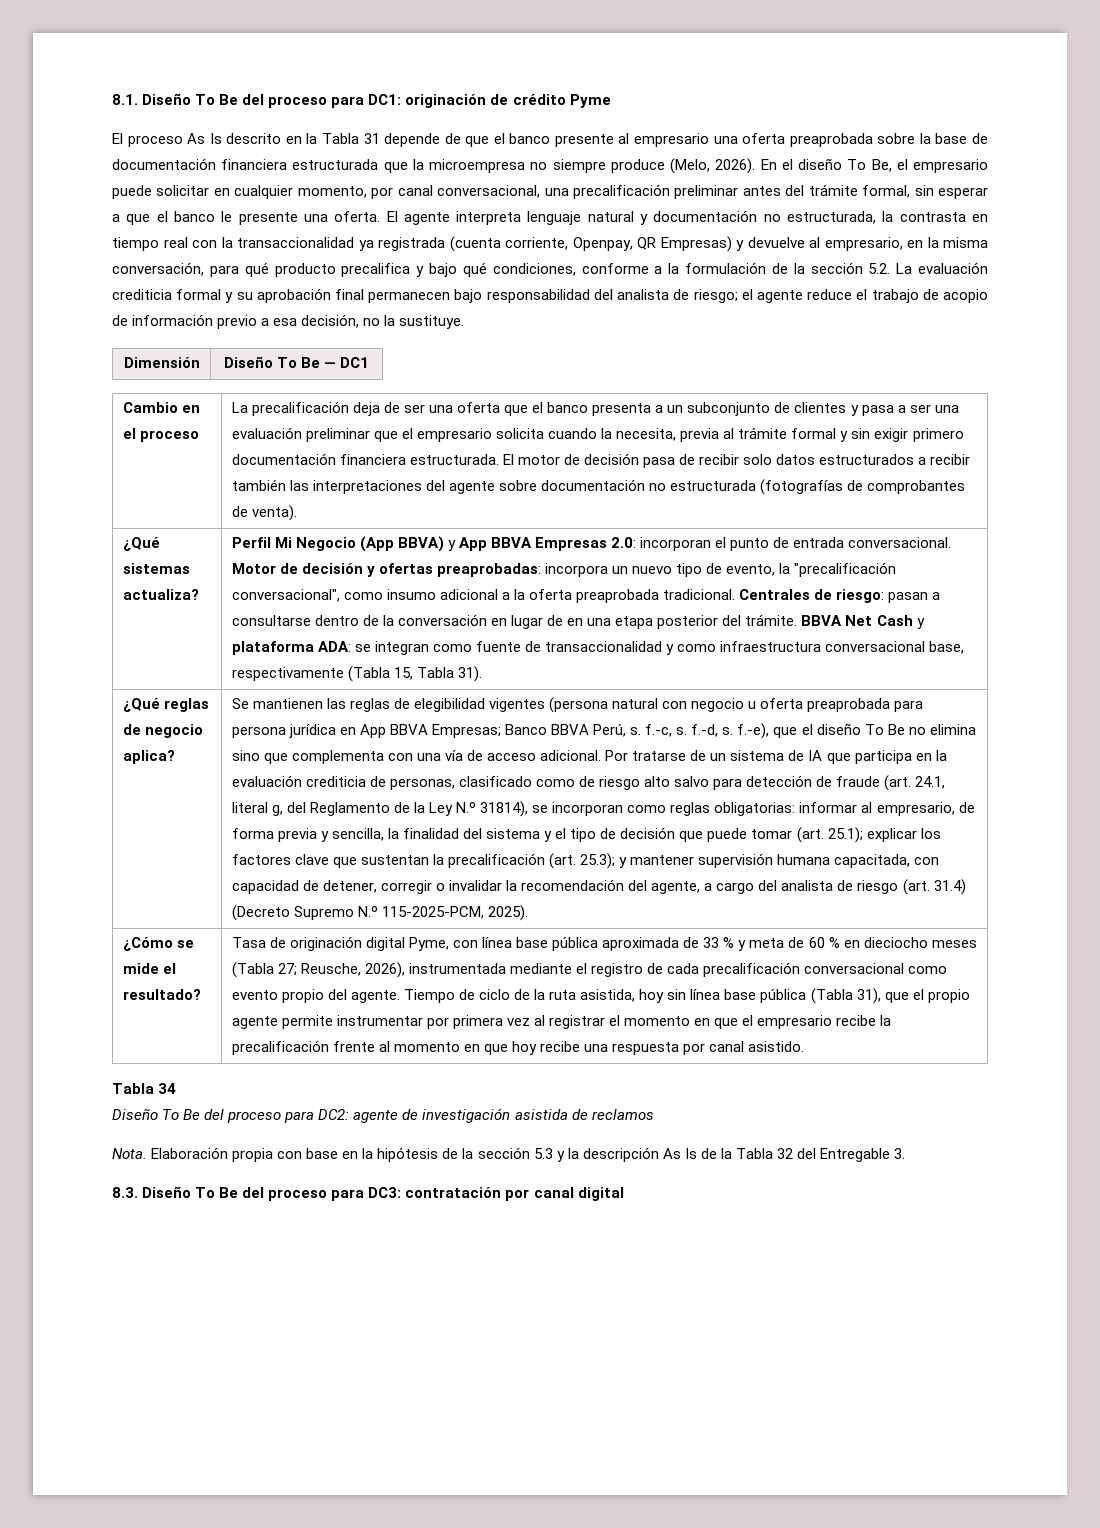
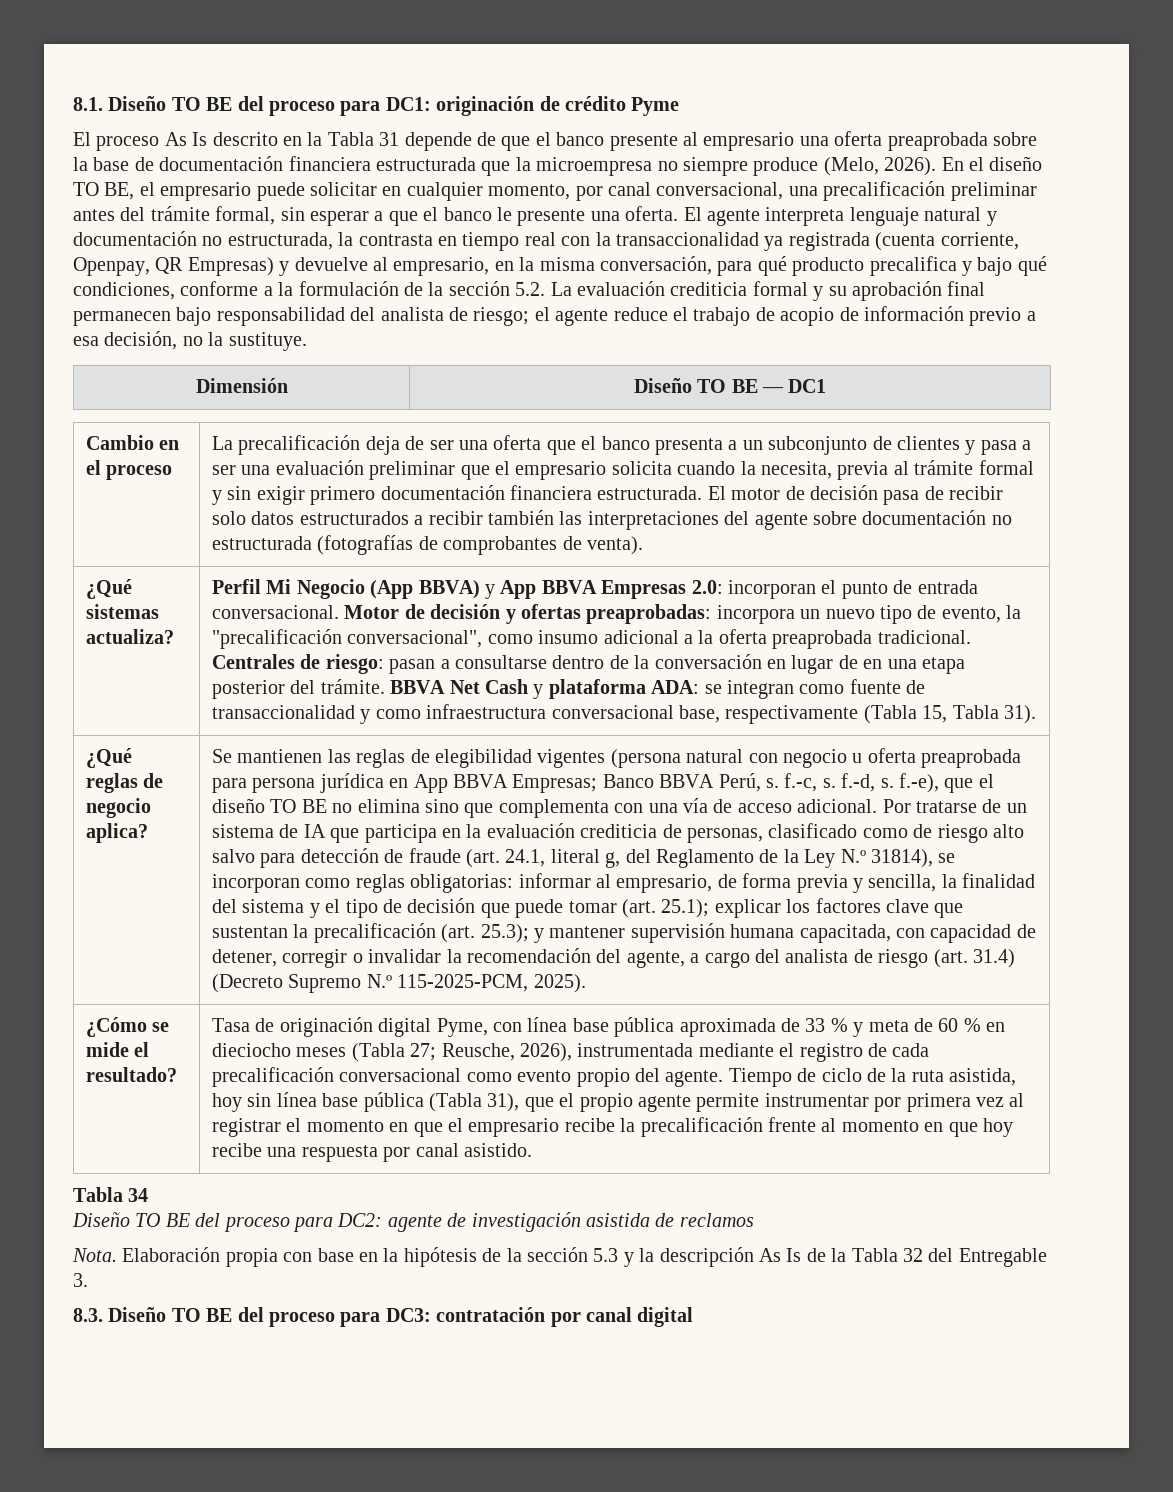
- 8.1. Diseño To Be del proceso para DC1: originación de crédito Pyme
+ 8.1. Diseño TO BE del proceso para DC1: originación de crédito Pyme
- En el diseño To Be, el empresario puede solicitar en cualquier momento, por canal conversacional, una precalificación preliminar antes del trámite formal, sin esperar a que el banco le presente una oferta.
+ En el diseño TO BE, el empresario puede solicitar en cualquier momento, por canal conversacional, una precalificación preliminar antes del trámite formal, sin esperar a que el banco le presente una oferta.
- Dimensión | Diseño To Be — DC1
+ Dimensión | Diseño TO BE — DC1
- Se mantienen las reglas de elegibilidad vigentes (persona natural con negocio u oferta preaprobada para persona jurídica en App BBVA Empresas; Banco BBVA Perú, s. f.-c, s. f.-d, s. f.-e), que el diseño To Be no elimina sino que complementa con una vía de acceso adicional.
+ Se mantienen las reglas de elegibilidad vigentes (persona natural con negocio u oferta preaprobada para persona jurídica en App BBVA Empresas; Banco BBVA Perú, s. f.-c, s. f.-d, s. f.-e), que el diseño TO BE no elimina sino que complementa con una vía de acceso adicional.
- Diseño To Be del proceso para DC2: agente de investigación asistida de reclamos
+ Diseño TO BE del proceso para DC2: agente de investigación asistida de reclamos
- 8.3. Diseño To Be del proceso para DC3: contratación por canal digital
+ 8.3. Diseño TO BE del proceso para DC3: contratación por canal digital

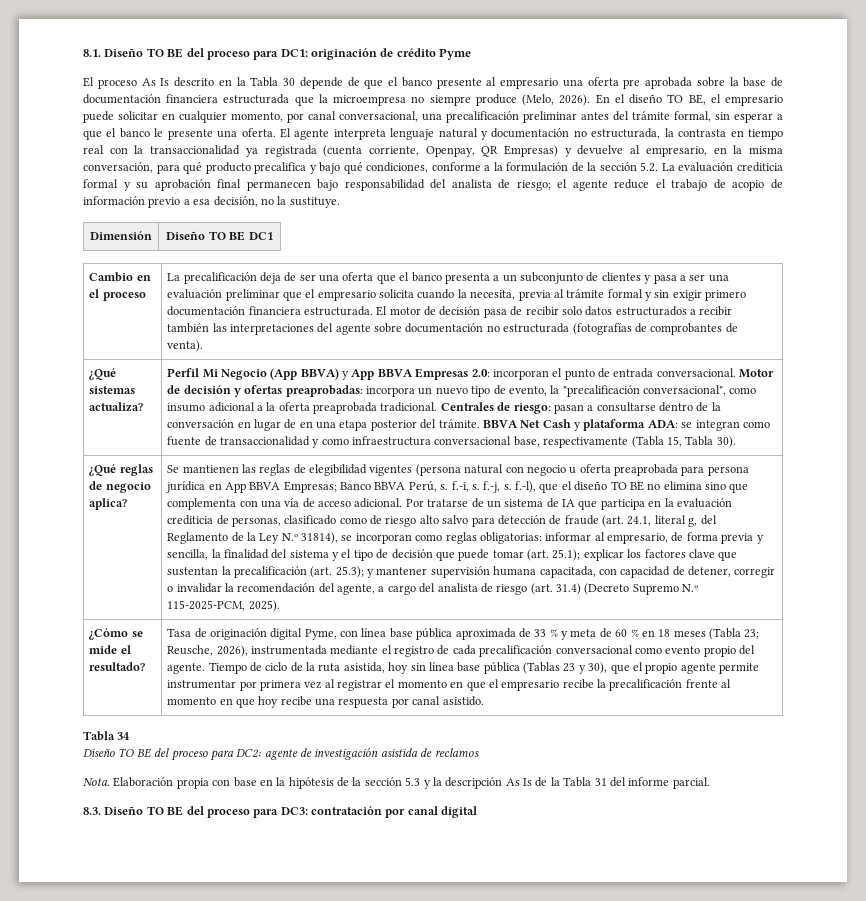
- El proceso As Is descrito en la Tabla 31 depende de que el banco presente al empresario una oferta preaprobada sobre la base de documentación financiera estructurada que la microempresa no siempre produce (Melo, 2026).
+ El proceso As Is descrito en la Tabla 30 depende de que el banco presente al empresario una oferta pre aprobada sobre la base de documentación financiera estructurada que la microempresa no siempre produce (Melo, 2026).
- Dimensión | Diseño TO BE — DC1
+ Dimensión | Diseño TO BE DC1
- BBVA Net Cash y plataforma ADA: se integran como fuente de transaccionalidad y como infraestructura conversacional base, respectivamente (Tabla 15, Tabla 31).
+ BBVA Net Cash y plataforma ADA: se integran como fuente de transaccionalidad y como infraestructura conversacional base, respectivamente (Tabla 15, Tabla 30).
- Se mantienen las reglas de elegibilidad vigentes (persona natural con negocio u oferta preaprobada para persona jurídica en App BBVA Empresas; Banco BBVA Perú, s. f.-c, s. f.-d, s. f.-e), que el diseño TO BE no elimina sino que complementa con una vía de acceso adicional.
+ Se mantienen las reglas de elegibilidad vigentes (persona natural con negocio u oferta preaprobada para persona jurídica en App BBVA Empresas; Banco BBVA Perú, s. f.-i, s. f.-j, s. f.-l), que el diseño TO BE no elimina sino que complementa con una vía de acceso adicional.
- Tasa de originación digital Pyme, con línea base pública aproximada de 33 % y meta de 60 % en dieciocho meses (Tabla 27; Reusche, 2026), instrumentada mediante el registro de cada precalificación conversacional como evento propio del agente.
+ Tasa de originación digital Pyme, con línea base pública aproximada de 33 % y meta de 60 % en 18 meses (Tabla 23; Reusche, 2026), instrumentada mediante el registro de cada precalificación conversacional como evento propio del agente.
- Tiempo de ciclo de la ruta asistida, hoy sin línea base pública (Tabla 31), que el propio agente permite instrumentar por primera vez al registrar el momento en que el empresario recibe la precalificación frente al momento en que hoy recibe una respuesta por canal asistido.
+ Tiempo de ciclo de la ruta asistida, hoy sin línea base pública (Tablas 23 y 30), que el propio agente permite instrumentar por primera vez al registrar el momento en que el empresario recibe la precalificación frente al momento en que hoy recibe una respuesta por canal asistido.
- Elaboración propia con base en la hipótesis de la sección 5.3 y la descripción As Is de la Tabla 32 del Entregable 3.
+ Elaboración propia con base en la hipótesis de la sección 5.3 y la descripción As Is de la Tabla 31 del informe parcial.

